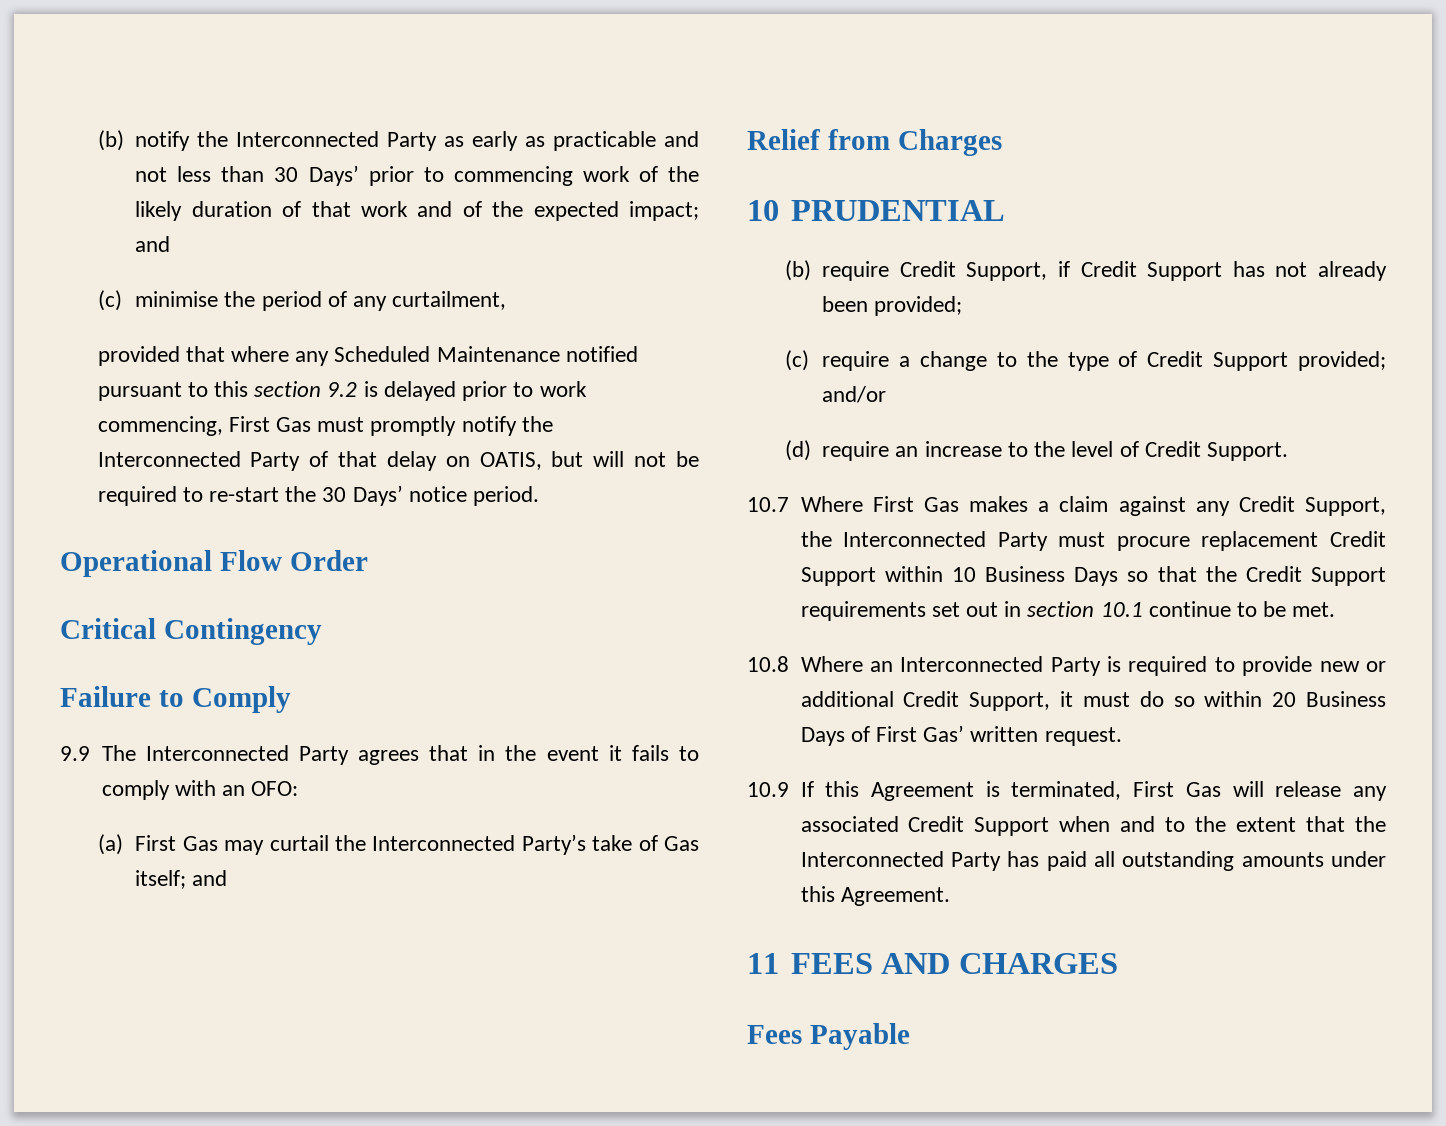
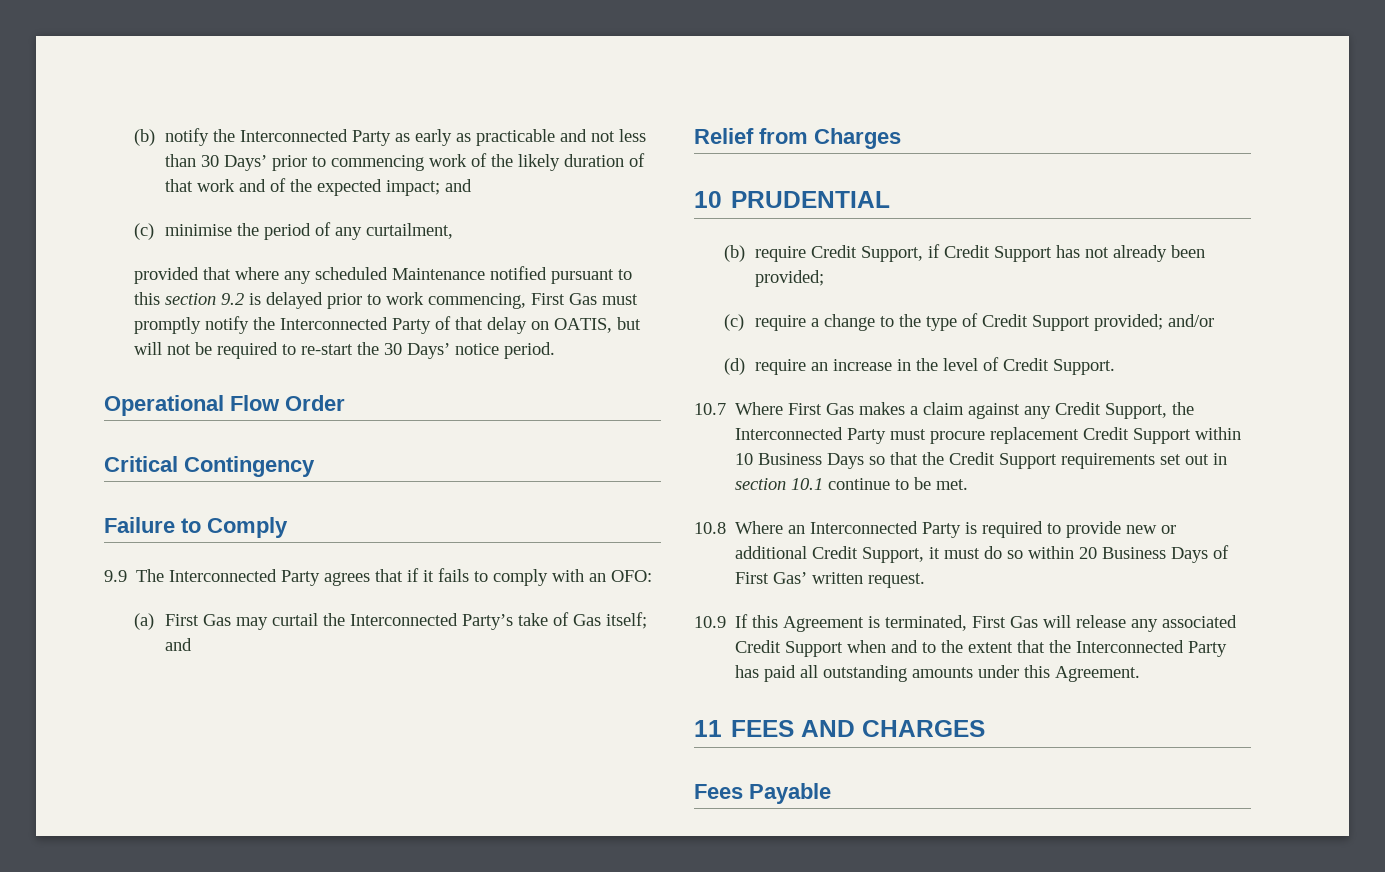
- provided that where any Scheduled Maintenance notified pursuant to this section 9.2 is delayed prior to work commencing, First Gas must promptly notify the Interconnected Party of that delay on OATIS, but will not be required to re-start the 30 Days’ notice period.
+ provided that where any scheduled Maintenance notified pursuant to this section 9.2 is delayed prior to work commencing, First Gas must promptly notify the Interconnected Party of that delay on OATIS, but will not be required to re-start the 30 Days’ notice period.
- 9.9 The Interconnected Party agrees that in the event it fails to comply with an OFO:
+ 9.9 The Interconnected Party agrees that if it fails to comply with an OFO:
- (d) require an increase to the level of Credit Support.
+ (d) require an increase in the level of Credit Support.

